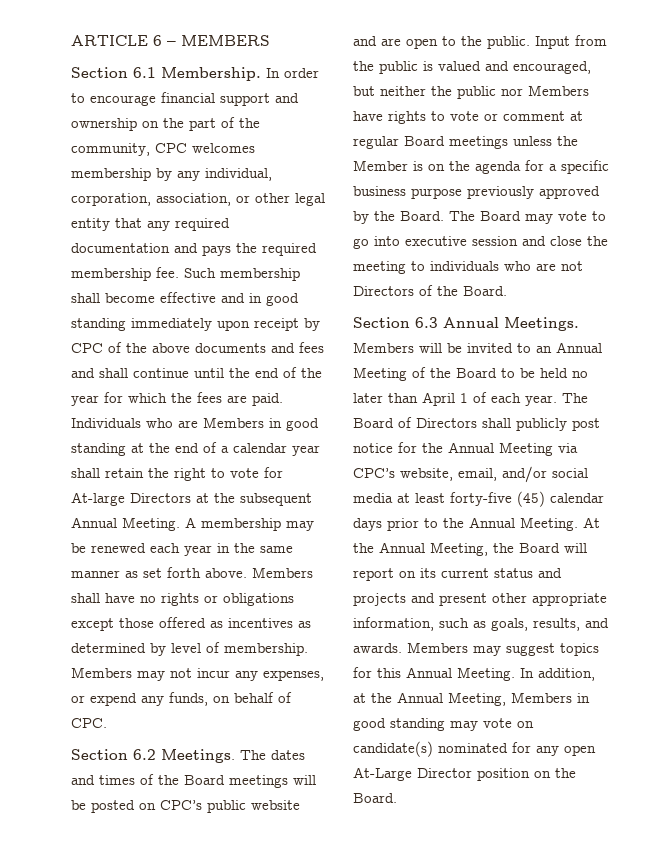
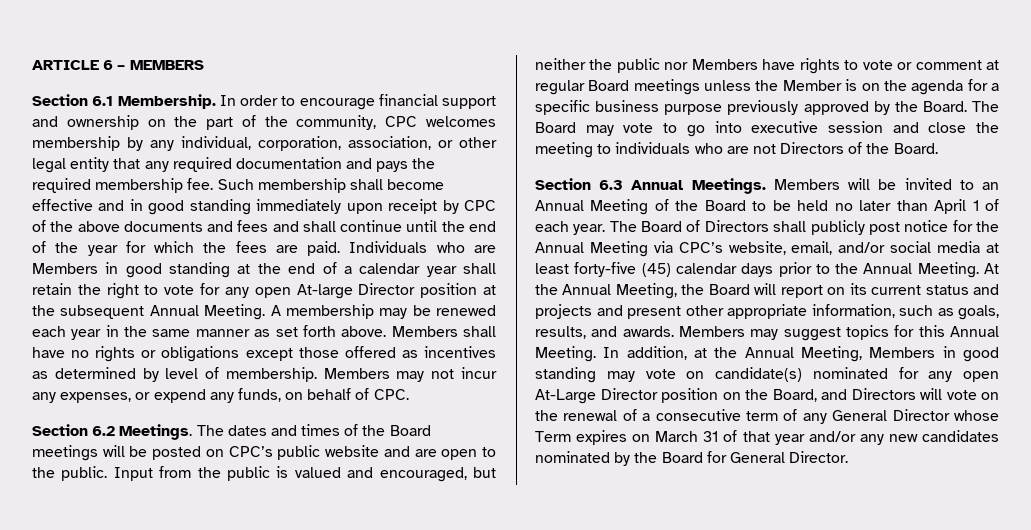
- Individuals who are Members in good standing at the end of a calendar year shall retain the right to vote for At-large Directors at the subsequent Annual Meeting.
+ Individuals who are Members in good standing at the end of a calendar year shall retain the right to vote for any open At-large Director position at the subsequent Annual Meeting.
- In addition, at the Annual Meeting, Members in good standing may vote on candidate(s) nominated for any open At-Large Director position on the Board.
+ In addition, at the Annual Meeting, Members in good standing may vote on candidate(s) nominated for any open At-Large Director position on the Board, and Directors will vote on the renewal of a consecutive term of any General Director whose Term expires on March 31 of that year and/or any new candidates nominated by the Board for General Director.

